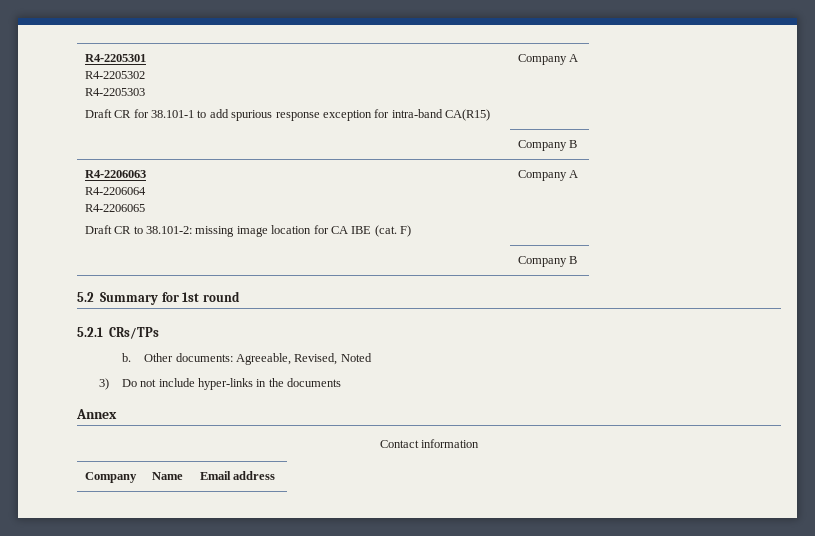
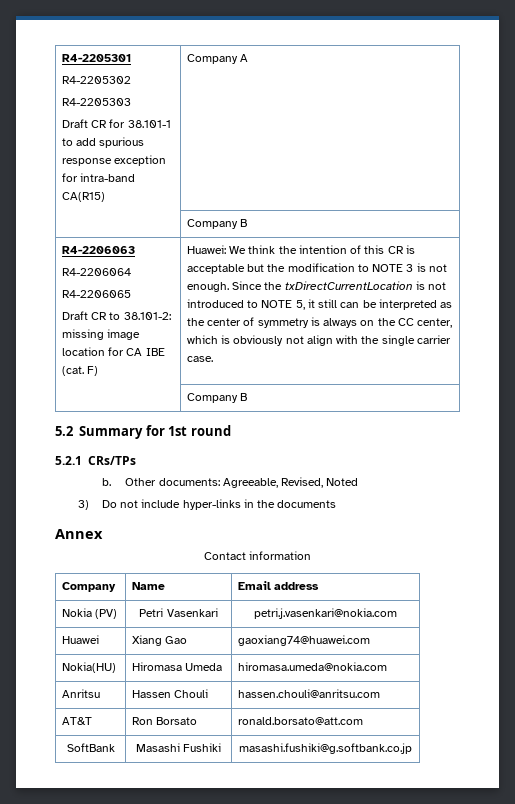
- F) | Company A
+ F) | Huawei: We think the intention of this CR is acceptable but the modification to NOTE 3 is not enough. Since the txDirectCurrentLocation is not introduced to NOTE 5, it still can be interpreted as the center of symmetry is always on the CC center, which is obviously not align with the single carrier case.
+ Nokia (PV) | Petri Vasenkari | petri.j.vasenkari@nokia.com
+ Huawei | Xiang Gao | gaoxiang74@huawei.com
+ Nokia(HU) | Hiromasa Umeda | hiromasa.umeda@nokia.com
+ Anritsu | Hassen Chouli | hassen.chouli@anritsu.com
+ AT&T | Ron Borsato | ronald.borsato@att.com
+ SoftBank | Masashi Fushiki | masashi.fushiki@g.softbank.co.jp

